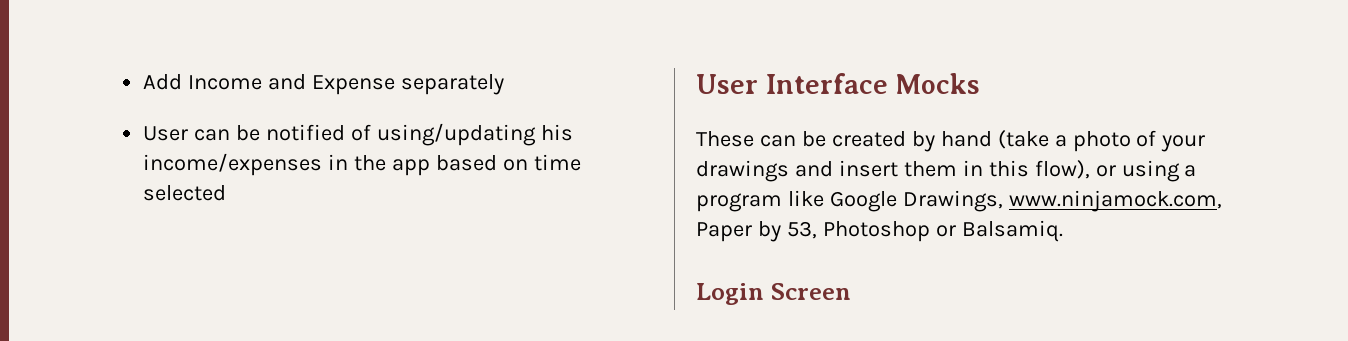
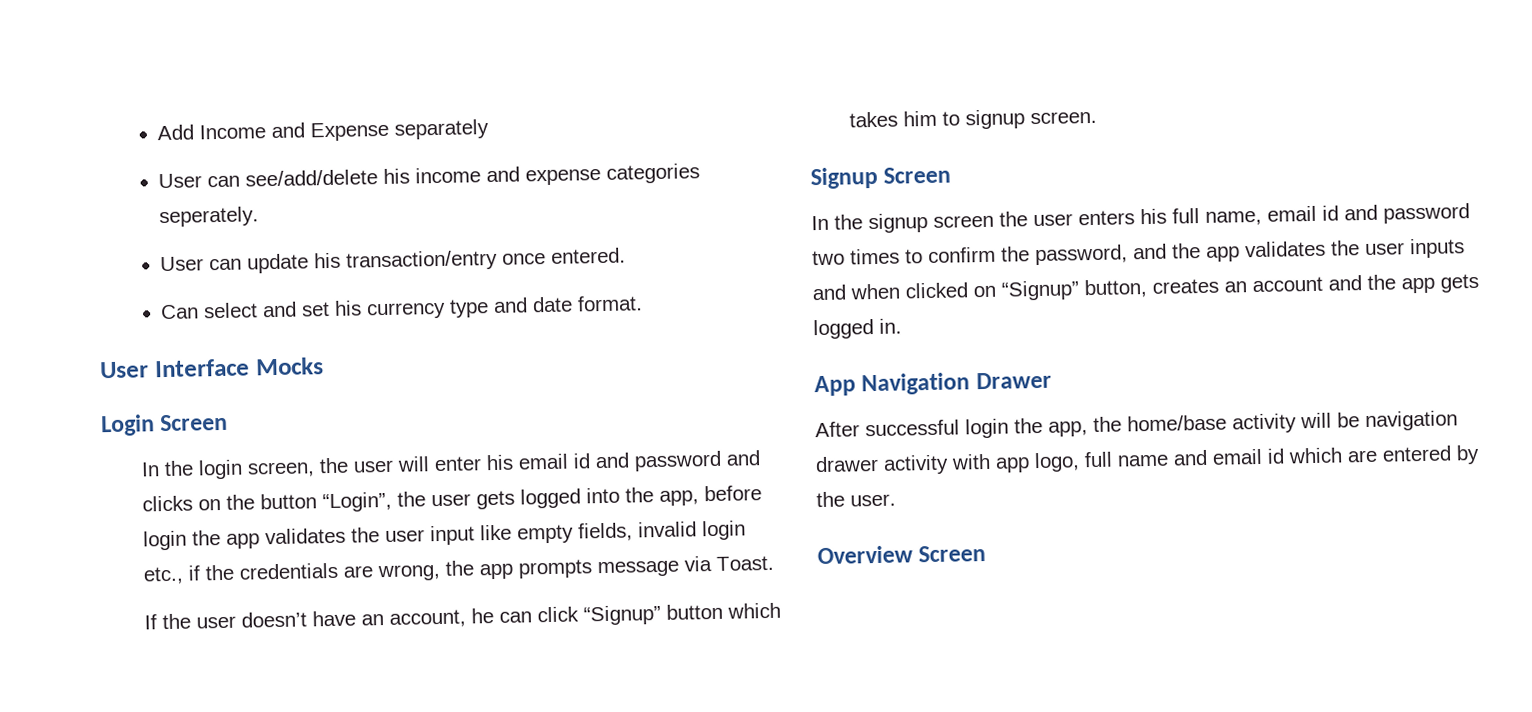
- User can be notified of using/updating his income/expenses in the app based on time selected
+ User can see/add/delete his income and expense categories seperately.
+ User can update his transaction/entry once entered.
+ Can select and set his currency type and date format.
  User Interface Mocks
- These can be created by hand (take a photo of your drawings and insert them in this flow), or using a program like Google Drawings, www.ninjamock.com, Paper by 53, Photoshop or Balsamiq.
  Login Screen
+ In the login screen, the user will enter his email id and password and clicks on the button “Login”, the user gets logged into the app, before login the app validates the user input like empty fields, invalid login etc., if the credentials are wrong, the app prompts message via Toast.
+ If the user doesn’t have an account, he can click “Signup” button which takes him to signup screen.
+ Signup Screen
+ In the signup screen the user enters his full name, email id and password two times to confirm the password, and the app validates the user inputs and when clicked on “Signup” button, creates an account and the app gets logged in.
+ App Navigation Drawer
+ After successful login the app, the home/base activity will be navigation drawer activity with app logo, full name and email id which are entered by the user.
+ Overview Screen

